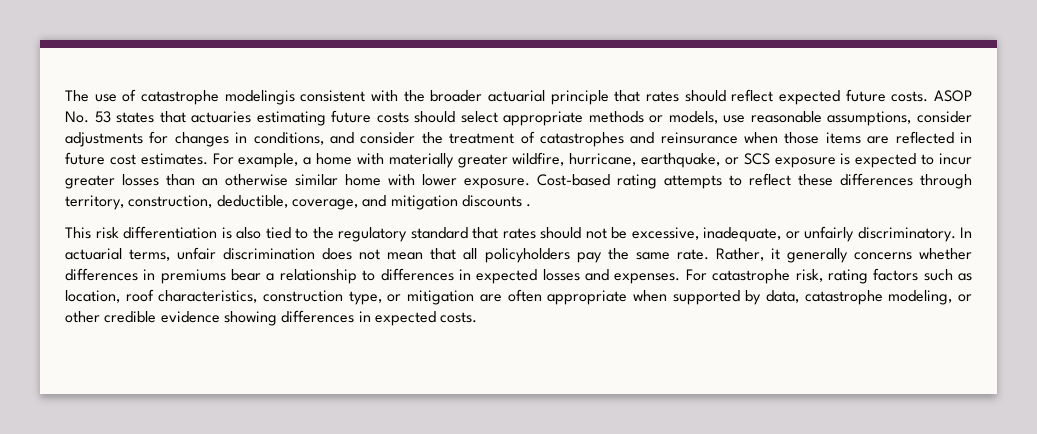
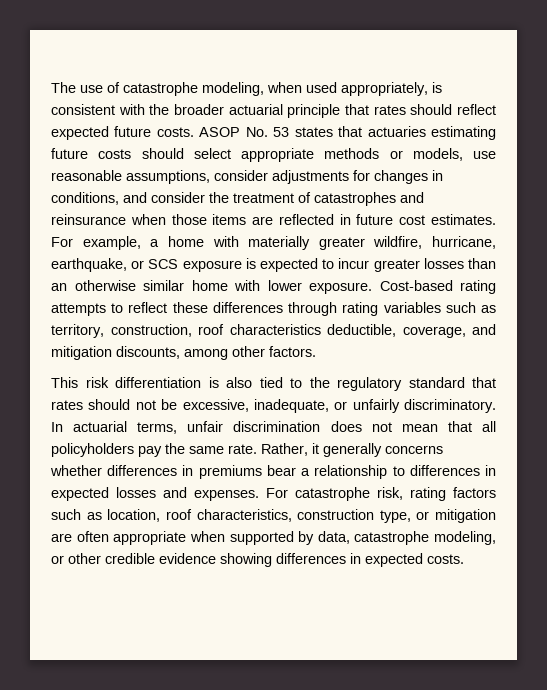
- The use of catastrophe modelingis consistent with the broader actuarial principle that rates should reflect expected future costs.
+ The use of catastrophe modeling, when used appropriately, is consistent with the broader actuarial principle that rates should reflect expected future costs.
- Cost-based rating attempts to reflect these differences through territory, construction, deductible, coverage, and mitigation discounts .
+ Cost-based rating attempts to reflect these differences through rating variables such as territory, construction, roof characteristics deductible, coverage, and mitigation discounts, among other factors.

